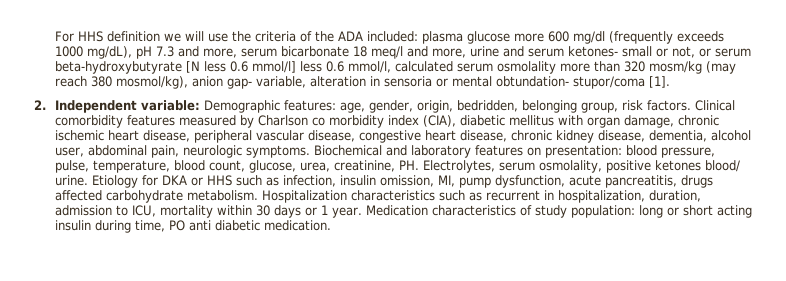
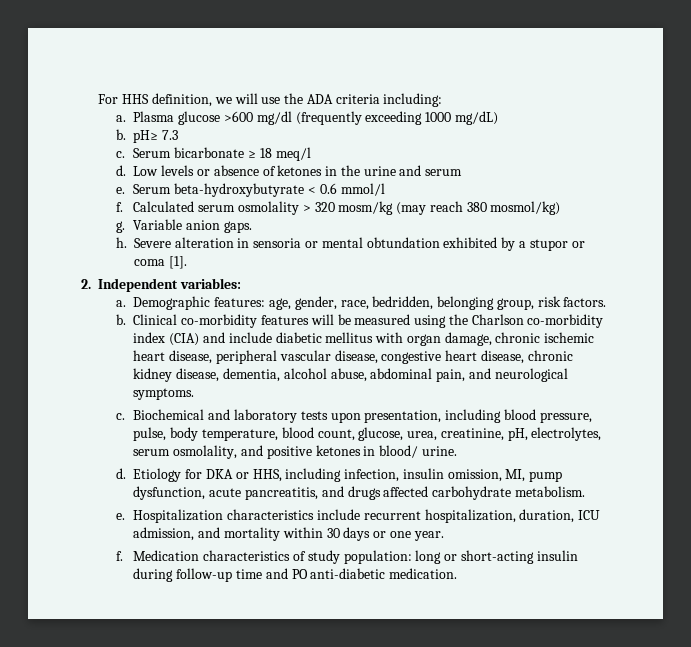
- For HHS definition we will use the criteria of the ADA included: plasma glucose more 600 mg/dl (frequently exceeds 1000 mg/dL), pH 7.3 and more, serum bicarbonate 18 meq/l and more, urine and serum ketones- small or not, or serum beta-hydroxybutyrate [N less 0.6 mmol/l] less 0.6 mmol/l, calculated serum osmolality more than 320 mosm/kg (may reach 380 mosmol/kg), anion gap- variable, alteration in sensoria or mental obtundation- stupor/coma [1].
+ For HHS definition, we will use the ADA criteria including:
+ a. Plasma glucose >600 mg/dl (frequently exceeding 1000 mg/dL)
+ b. pH≥ 7.3
+ c. Serum bicarbonate ≥ 18 meq/l
+ d. Low levels or absence of ketones in the urine and serum
+ e. Serum beta-hydroxybutyrate < 0.6 mmol/l
+ f. Calculated serum osmolality > 320 mosm/kg (may reach 380 mosmol/kg)
+ g. Variable anion gaps.
+ h. Severe alteration in sensoria or mental obtundation exhibited by a stupor or coma [1].
- 2. Independent variable: Demographic features: age, gender, origin, bedridden, belonging group, risk factors. Clinical comorbidity features measured by Charlson co morbidity index (CIA), diabetic mellitus with organ damage, chronic ischemic heart disease, peripheral vascular disease, congestive heart disease, chronic kidney disease, dementia, alcohol user, abdominal pain, neurologic symptoms.
+ 2. Independent variables:
+ a. Demographic features: age, gender, race, bedridden, belonging group, risk factors.
+ b. Clinical co-morbidity features will be measured using the Charlson co-morbidity index (CIA) and include diabetic mellitus with organ damage, chronic ischemic heart disease, peripheral vascular disease, congestive heart disease, chronic kidney disease, dementia, alcohol abuse, abdominal pain, and neurological symptoms.
+ c.
- Biochemical and laboratory features on presentation: blood pressure, pulse, temperature, blood count, glucose, urea, creatinine, PH. Electrolytes, serum osmolality, positive ketones blood/ urine.
+ Biochemical and laboratory tests upon presentation, including blood pressure, pulse, body temperature, blood count, glucose, urea, creatinine, pH, electrolytes, serum osmolality, and positive ketones in blood/ urine.
+ d.
- Etiology for DKA or HHS such as infection, insulin omission, MI, pump dysfunction, acute pancreatitis, drugs affected carbohydrate metabolism.
+ Etiology for DKA or HHS, including infection, insulin omission, MI, pump dysfunction, acute pancreatitis, and drugs affected carbohydrate metabolism.
+ e.
- Hospitalization characteristics such as recurrent in hospitalization, duration, admission to ICU, mortality within 30 days or 1 year.
+ Hospitalization characteristics include recurrent hospitalization, duration, ICU admission, and mortality within 30 days or one year.
+ f.
- Medication characteristics of study population: long or short acting insulin during time, PO anti diabetic medication.
+ Medication characteristics of study population: long or short-acting insulin during follow-up time and PO anti-diabetic medication.

